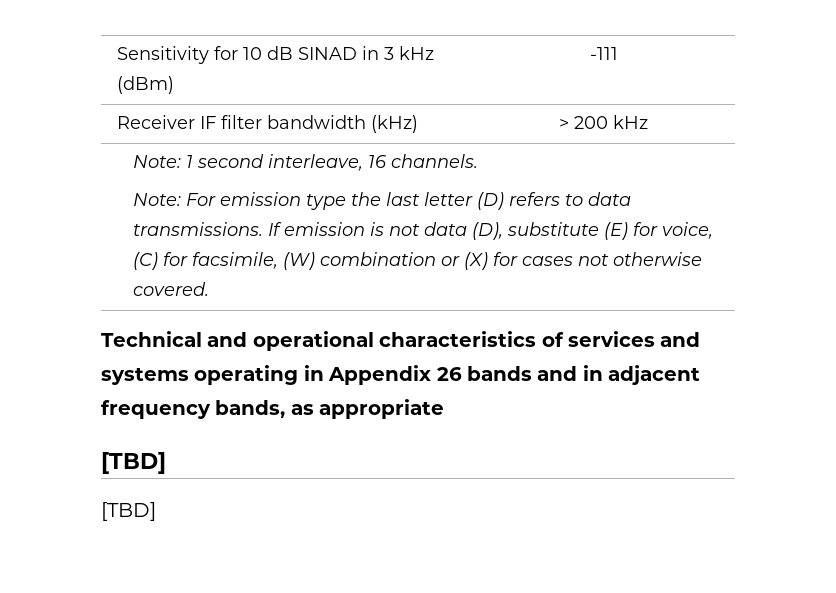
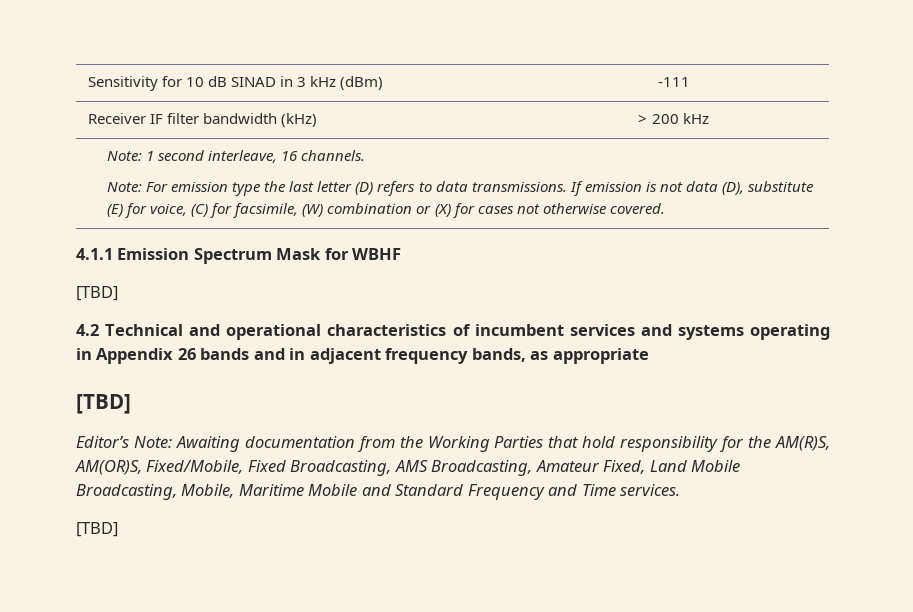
- Technical and operational characteristics of services and systems operating in Appendix 26 bands and in adjacent frequency bands, as appropriate
+ 4.1.1 Emission Spectrum Mask for WBHF
+ [TBD]
+ 4.2 Technical and operational characteristics of incumbent services and systems operating in Appendix 26 bands and in adjacent frequency bands, as appropriate
+ Editor’s Note: Awaiting documentation from the Working Parties that hold responsibility for the AM(R)S, AM(OR)S, Fixed/Mobile, Fixed Broadcasting, AMS Broadcasting, Amateur Fixed, Land Mobile Broadcasting, Mobile, Maritime Mobile and Standard Frequency and Time services.

